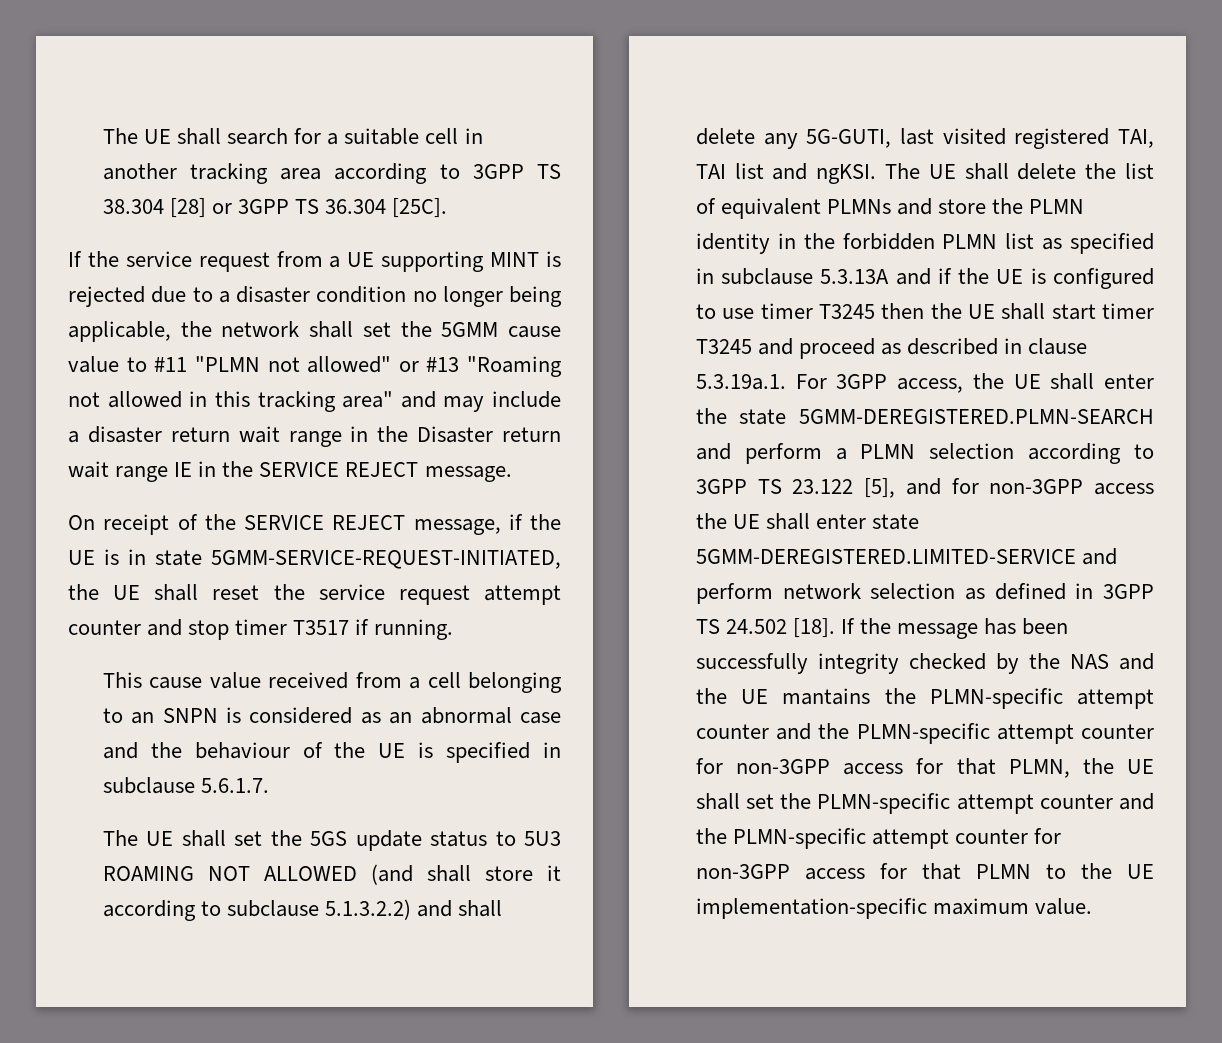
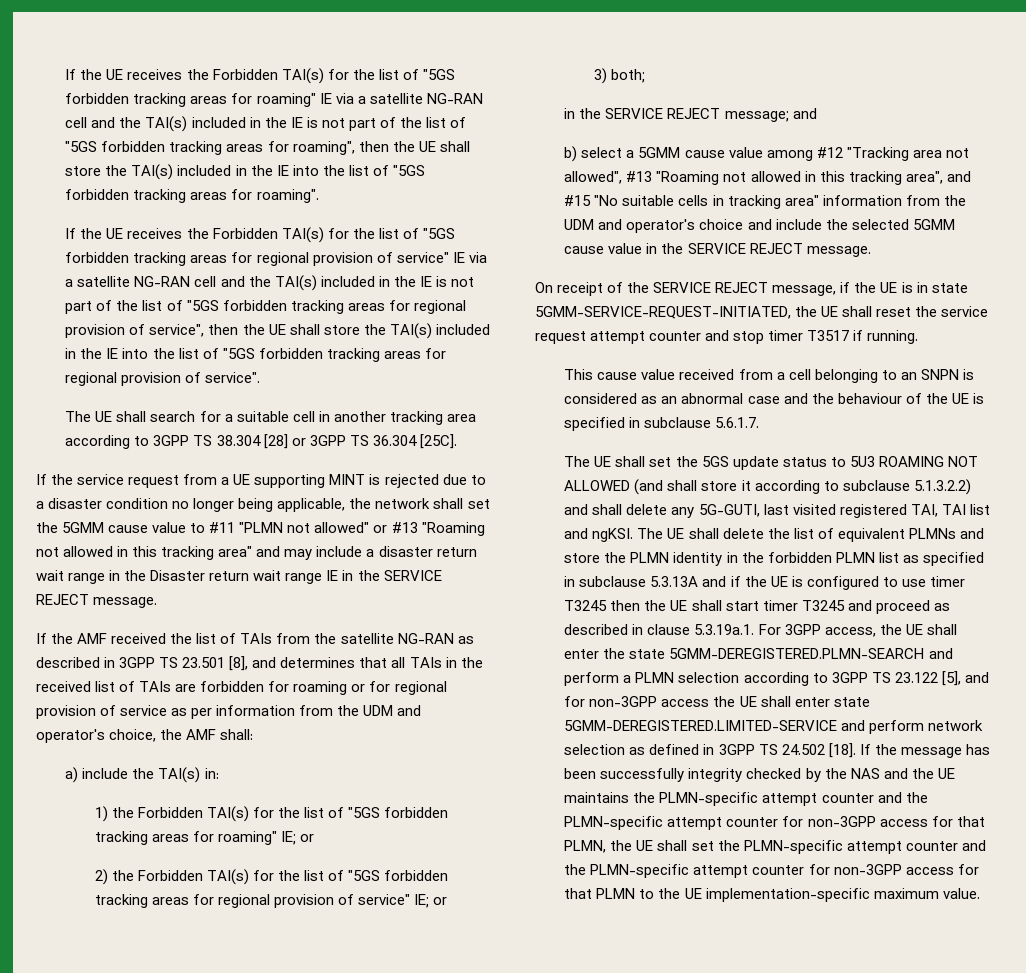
+ If the UE receives the Forbidden TAI(s) for the list of "5GS forbidden tracking areas for roaming" IE via a satellite NG-RAN cell and the TAI(s) included in the IE is not part of the list of "5GS forbidden tracking areas for roaming", then the UE shall store the TAI(s) included in the IE into the list of "5GS forbidden tracking areas for roaming".
+ If the UE receives the Forbidden TAI(s) for the list of "5GS forbidden tracking areas for regional provision of service" IE via a satellite NG-RAN cell and the TAI(s) included in the IE is not part of the list of "5GS forbidden tracking areas for regional provision of service", then the UE shall store the TAI(s) included in the IE into the list of "5GS forbidden tracking areas for regional provision of service".
+ If the AMF received the list of TAIs from the satellite NG-RAN as described in 3GPP TS 23.501 [8], and determines that all TAIs in the received list of TAIs are forbidden for roaming or for regional provision of service as per information from the UDM and operator's choice, the AMF shall:
+ a) include the TAI(s) in:
+ 1) the Forbidden TAI(s) for the list of "5GS forbidden tracking areas for roaming" IE; or
+ 2) the Forbidden TAI(s) for the list of "5GS forbidden tracking areas for regional provision of service" IE; or
+ 3) both;
+ in the SERVICE REJECT message; and
+ b) select a 5GMM cause value among #12 "Tracking area not allowed", #13 "Roaming not allowed in this tracking area", and #15 "No suitable cells in tracking area" information from the UDM and operator's choice and include the selected 5GMM cause value in the SERVICE REJECT message.
- If the message has been successfully integrity checked by the NAS and the UE mantains the PLMN-specific attempt counter and the PLMN-specific attempt counter for non-3GPP access for that PLMN, the UE shall set the PLMN-specific attempt counter and the PLMN-specific attempt counter for non-3GPP access for that PLMN to the UE implementation-specific maximum value.
+ If the message has been successfully integrity checked by the NAS and the UE maintains the PLMN-specific attempt counter and the PLMN-specific attempt counter for non-3GPP access for that PLMN, the UE shall set the PLMN-specific attempt counter and the PLMN-specific attempt counter for non-3GPP access for that PLMN to the UE implementation-specific maximum value.

